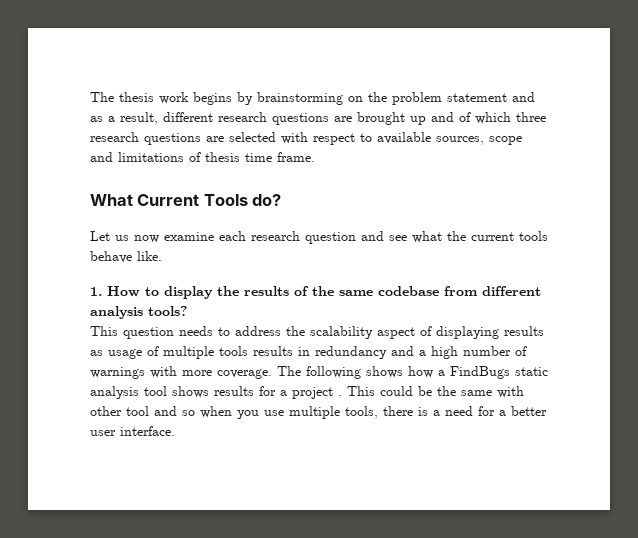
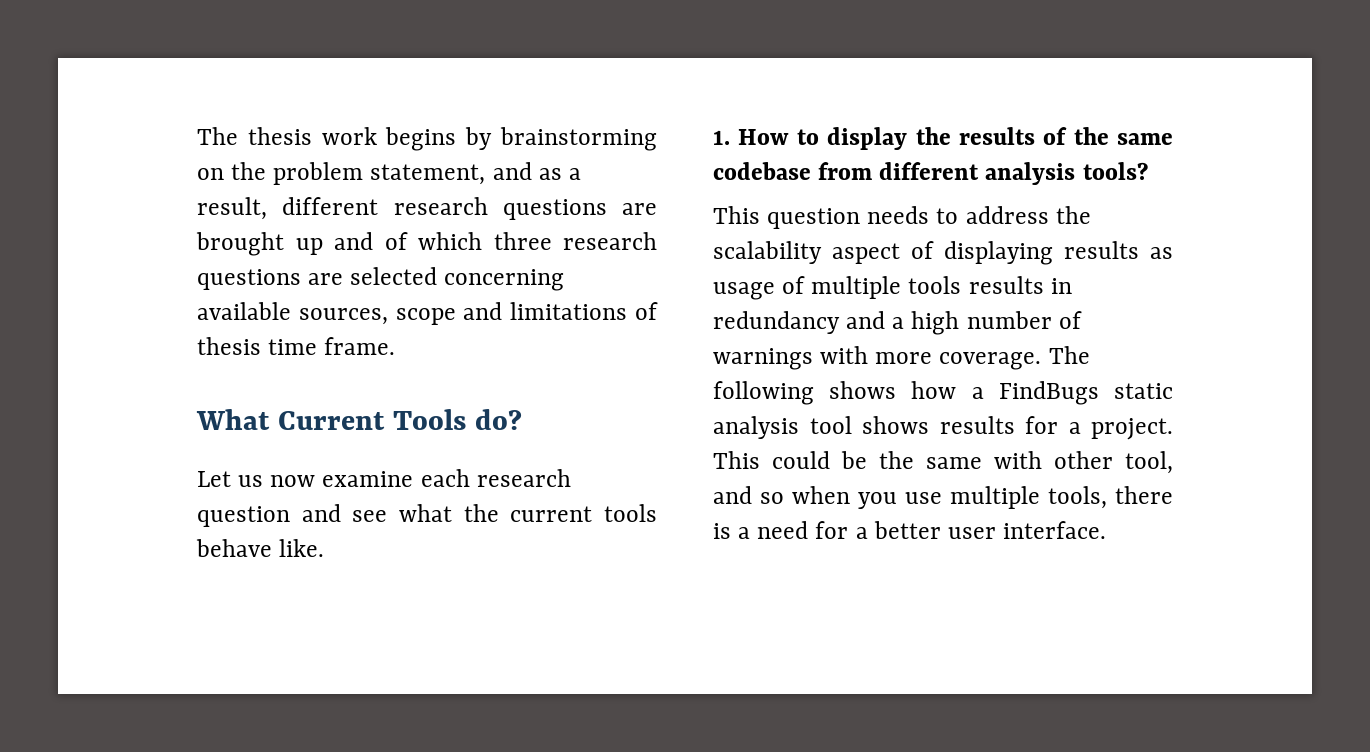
- The thesis work begins by brainstorming on the problem statement and as a result, different research questions are brought up and of which three research questions are selected with respect to available sources, scope and limitations of thesis time frame.
+ The thesis work begins by brainstorming on the problem statement, and as a result, different research questions are brought up and of which three research questions are selected concerning available sources, scope and limitations of thesis time frame.
- The following shows how a FindBugs static analysis tool shows results for a project .
+ The following shows how a FindBugs static analysis tool shows results for a project.
- This could be the same with other tool and so when you use multiple tools, there is a need for a better user interface.
+ This could be the same with other tool, and so when you use multiple tools, there is a need for a better user interface.

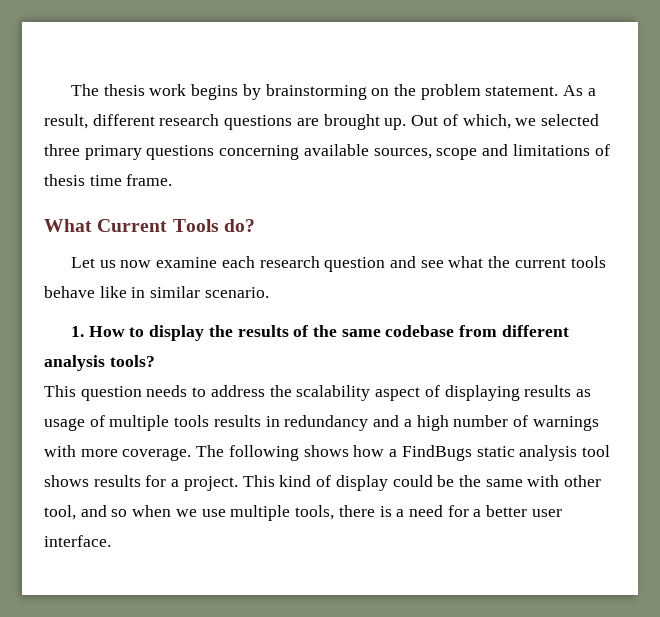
- The thesis work begins by brainstorming on the problem statement, and as a result, different research questions are brought up and of which three research questions are selected concerning available sources, scope and limitations of thesis time frame.
+ The thesis work begins by brainstorming on the problem statement. As a result, different research questions are brought up. Out of which, we selected three primary questions concerning available sources, scope and limitations of thesis time frame.
- Let us now examine each research question and see what the current tools behave like.
+ Let us now examine each research question and see what the current tools behave like in similar scenario.
- This could be the same with other tool, and so when you use multiple tools, there is a need for a better user interface.
+ This kind of display could be the same with other tool, and so when we use multiple tools, there is a need for a better user interface.

